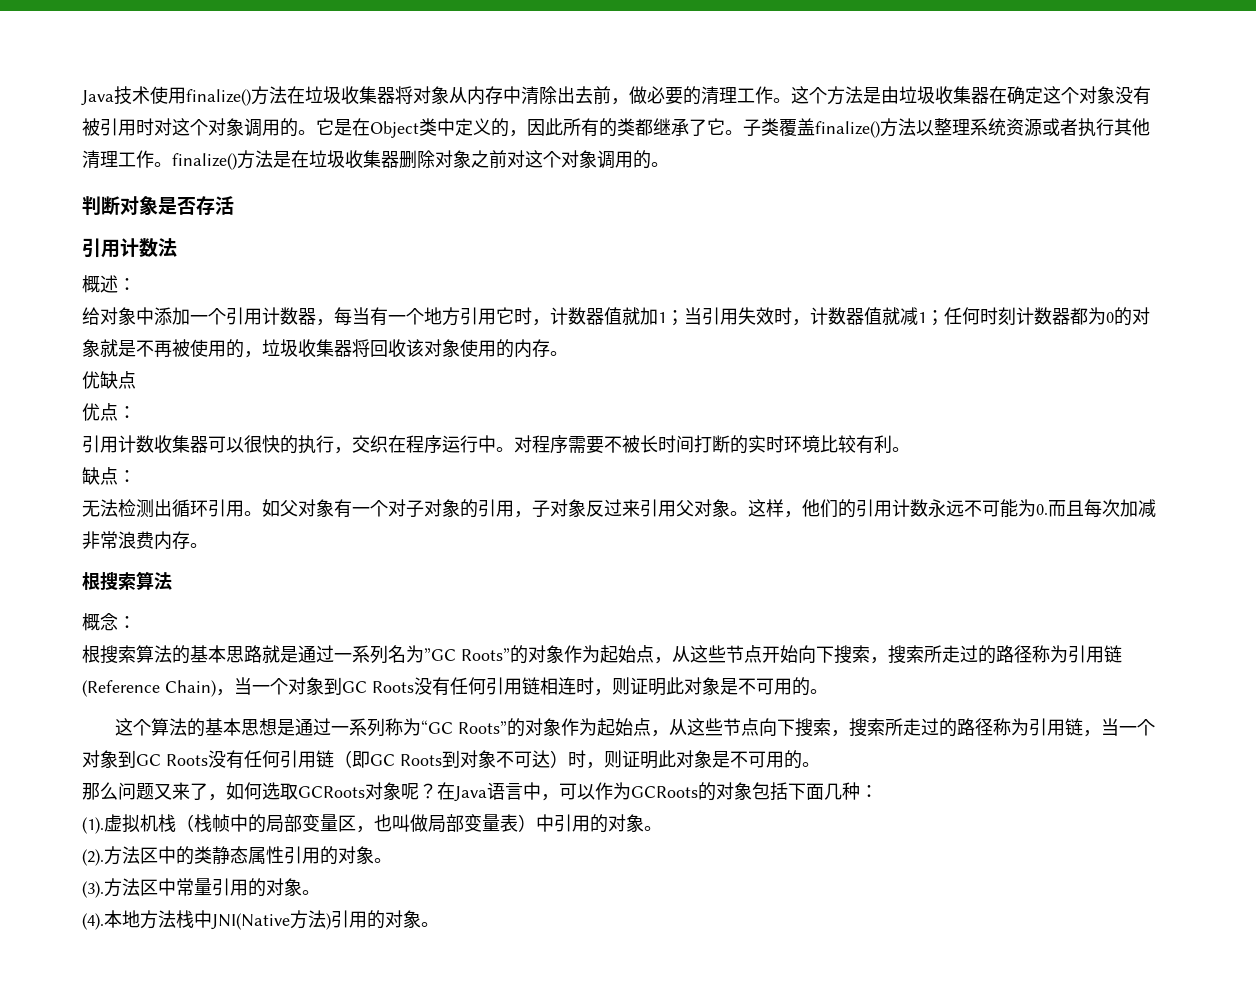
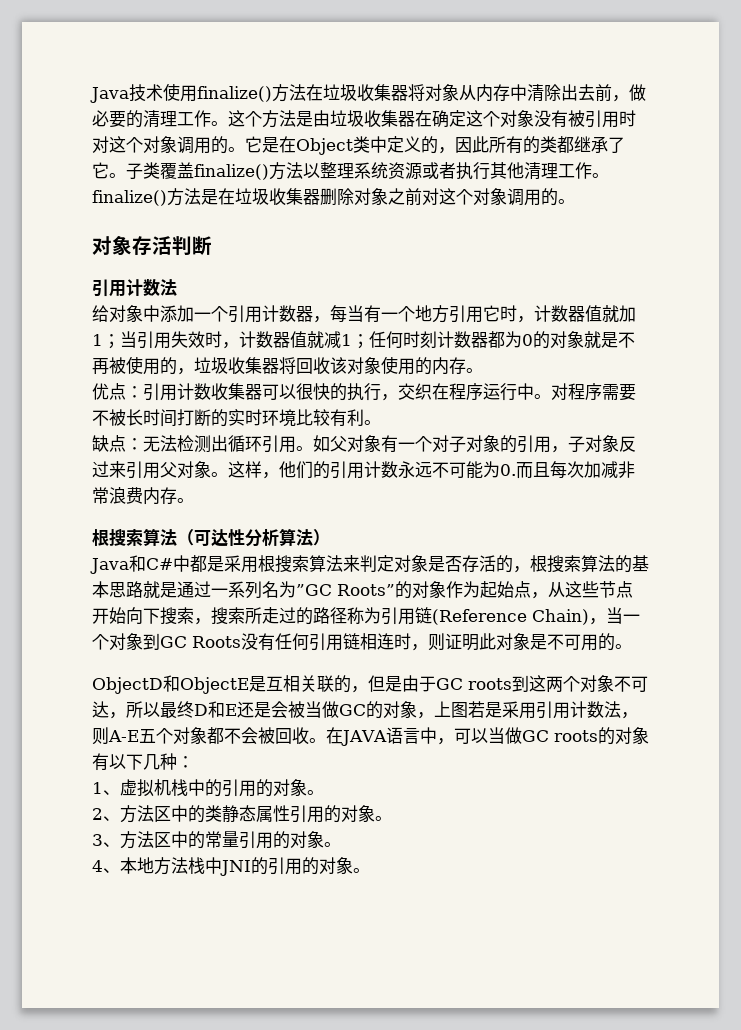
- 判断对象是否存活
+ 对象存活判断
  引用计数法
- 概述：
- 优缺点
- 优点：
- 引用计数收集器可以很快的执行，交织在程序运行中。
+ 优点：引用计数收集器可以很快的执行，交织在程序运行中。
- 缺点：
- 无法检测出循环引用。
+ 缺点：无法检测出循环引用。
  这样，他们的引用计数永远不可能为0.而且每次加减非常浪费内存。
- 根搜索算法
- 概念：
- 根搜索算法的基本思路就是通过一系列名为”GC Roots”的对象作为起始点，从这些节点开始向下搜索，搜索所走过的路径称为引用链(Reference Chain)，当一个对象到GC Roots没有任何引用链相连时，则证明此对象是不可用的。
+ 根搜索算法（可达性分析算法）
+ Java和C#中都是采用根搜索算法来判定对象是否存活的，根搜索算法的基本思路就是通过一系列名为”GC Roots”的对象作为起始点，从这些节点开始向下搜索，搜索所走过的路径称为引用链(Reference Chain)，当一个对象到GC Roots没有任何引用链相连时，则证明此对象是不可用的。
- 这个算法的基本思想是通过一系列称为“GC Roots”的对象作为起始点，从这些节点向下搜索，搜索所走过的路径称为引用链，当一个对象到GC Roots没有任何引用链（即GC Roots到对象不可达）时，则证明此对象是不可用的。
- 那么问题又来了，如何选取GCRoots对象呢？在Java语言中，可以作为GCRoots的对象包括下面几种：
+ ObjectD和ObjectE是互相关联的，但是由于GC roots到这两个对象不可达，所以最终D和E还是会被当做GC的对象，上图若是采用引用计数法，则A-E五个对象都不会被回收。在JAVA语言中，可以当做GC roots的对象有以下几种：
- (1).虚拟机栈（栈帧中的局部变量区，也叫做局部变量表）中引用的对象。
- (2).方法区中的类静态属性引用的对象。
+ 1、虚拟机栈中的引用的对象。
+ 2、方法区中的类静态属性引用的对象。
- (3).方法区中常量引用的对象。
+ 3、方法区中的常量引用的对象。
- (4).本地方法栈中JNI(Native方法)引用的对象。
+ 4、本地方法栈中JNI的引用的对象。

